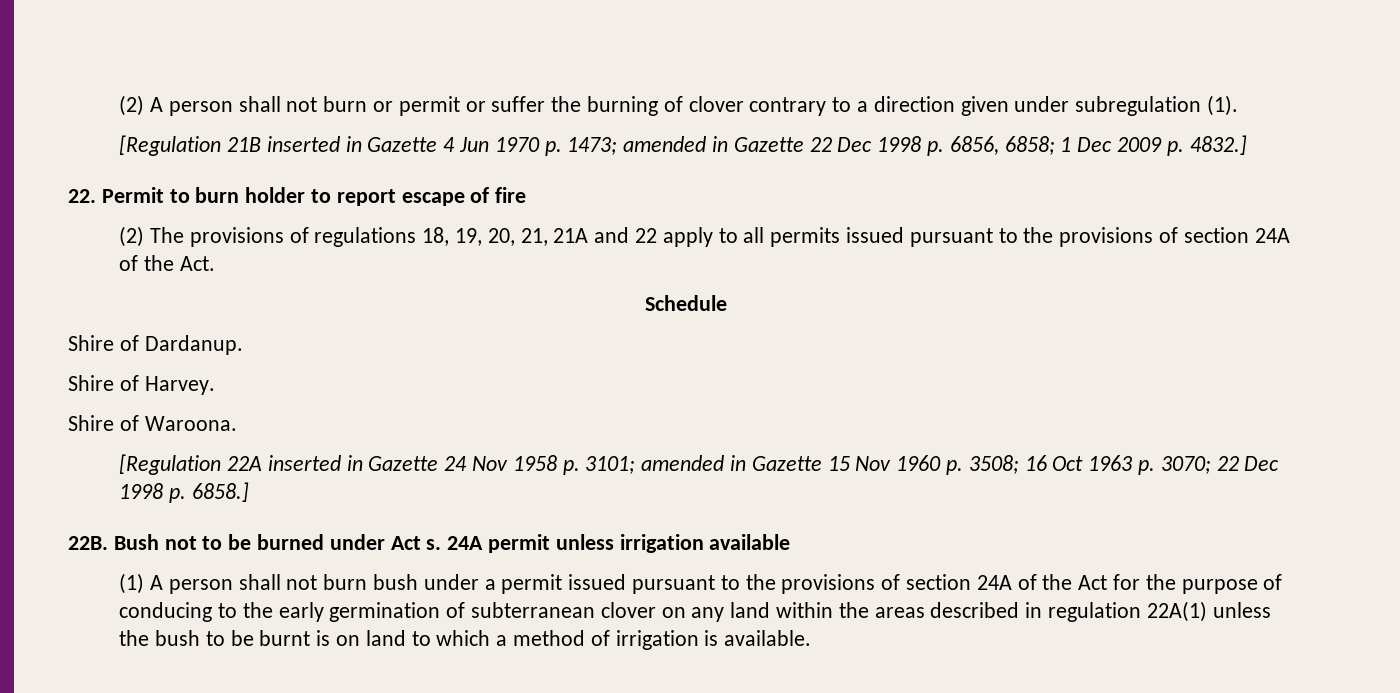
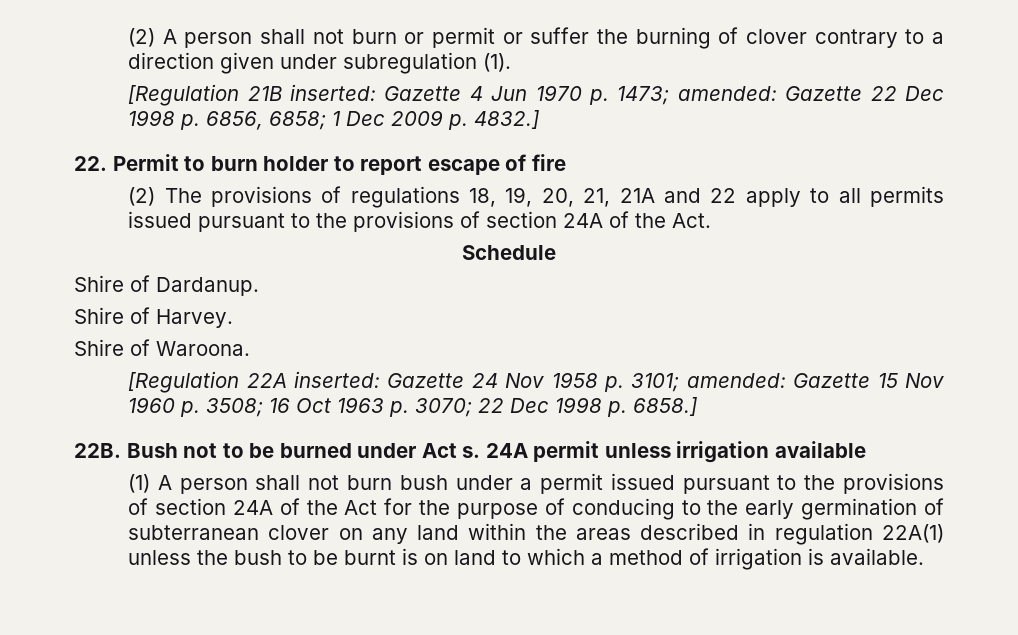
- [Regulation 21B inserted in Gazette 4 Jun 1970 p. 1473; amended in Gazette 22 Dec 1998 p. 6856, 6858; 1 Dec 2009 p. 4832.]
+ [Regulation 21B inserted: Gazette 4 Jun 1970 p. 1473; amended: Gazette 22 Dec 1998 p. 6856, 6858; 1 Dec 2009 p. 4832.]
- [Regulation 22A inserted in Gazette 24 Nov 1958 p. 3101; amended in Gazette 15 Nov 1960 p. 3508; 16 Oct 1963 p. 3070; 22 Dec 1998 p. 6858.]
+ [Regulation 22A inserted: Gazette 24 Nov 1958 p. 3101; amended: Gazette 15 Nov 1960 p. 3508; 16 Oct 1963 p. 3070; 22 Dec 1998 p. 6858.]

